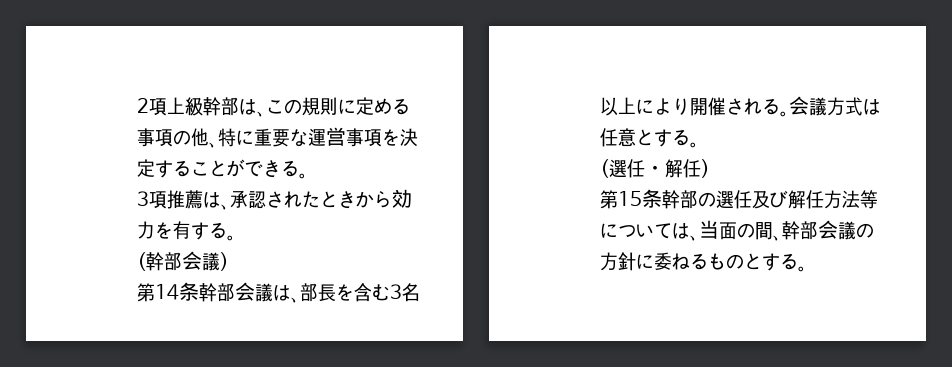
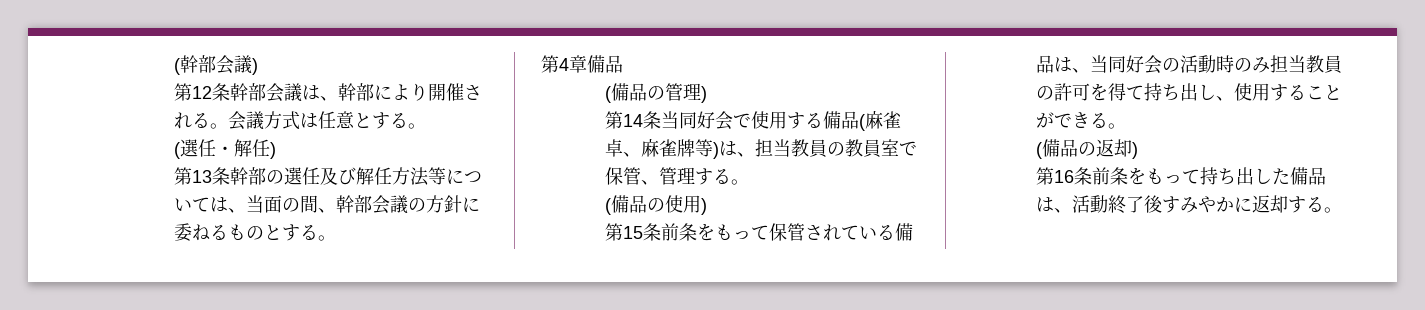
- 2項上級幹部は、この規則に定める事項の他、特に重要な運営事項を決定することができる。
- 3項推薦は、承認されたときから効力を有する。
- 第14条幹部会議は、部長を含む3名以上により開催される。
+ 第12条幹部会議は、幹部により開催される。
- 第15条幹部の選任及び解任方法等については、当面の間、幹部会議の方針に委ねるものとする。
+ 第13条幹部の選任及び解任方法等については、当面の間、幹部会議の方針に委ねるものとする。
+ 第4章備品
+ (備品の管理)
+ 第14条当同好会で使用する備品(麻雀卓、麻雀牌等)は、担当教員の教員室で保管、管理する。
+ (備品の使用)
+ 第15条前条をもって保管されている備品は、当同好会の活動時のみ担当教員の許可を得て持ち出し、使用することができる。
+ (備品の返却)
+ 第16条前条をもって持ち出した備品は、活動終了後すみやかに返却する。

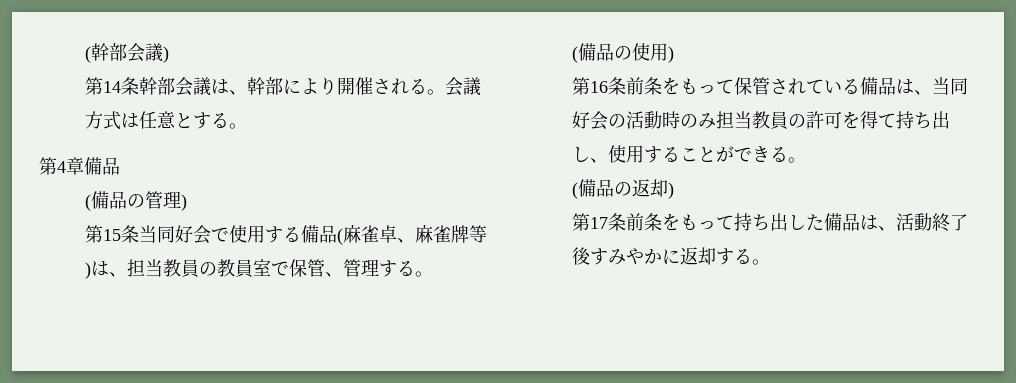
- 第12条幹部会議は、幹部により開催される。
+ 第14条幹部会議は、幹部により開催される。
- (選任・解任)
- 第13条幹部の選任及び解任方法等については、当面の間、幹部会議の方針に委ねるものとする。
- 第14条当同好会で使用する備品(麻雀卓、麻雀牌等)は、担当教員の教員室で保管、管理する。
+ 第15条当同好会で使用する備品(麻雀卓、麻雀牌等)は、担当教員の教員室で保管、管理する。
- 第15条前条をもって保管されている備品は、当同好会の活動時のみ担当教員の許可を得て持ち出し、使用することができる。
+ 第16条前条をもって保管されている備品は、当同好会の活動時のみ担当教員の許可を得て持ち出し、使用することができる。
- 第16条前条をもって持ち出した備品は、活動終了後すみやかに返却する。
+ 第17条前条をもって持ち出した備品は、活動終了後すみやかに返却する。

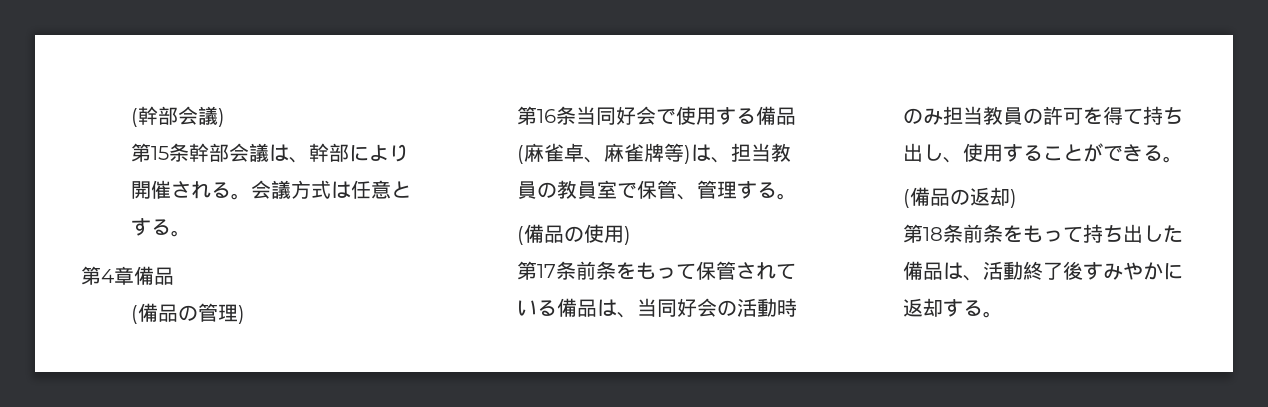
- 第14条幹部会議は、幹部により開催される。
+ 第15条幹部会議は、幹部により開催される。
- 第15条当同好会で使用する備品(麻雀卓、麻雀牌等)は、担当教員の教員室で保管、管理する。
+ 第16条当同好会で使用する備品(麻雀卓、麻雀牌等)は、担当教員の教員室で保管、管理する。
- 第16条前条をもって保管されている備品は、当同好会の活動時のみ担当教員の許可を得て持ち出し、使用することができる。
+ 第17条前条をもって保管されている備品は、当同好会の活動時のみ担当教員の許可を得て持ち出し、使用することができる。
- 第17条前条をもって持ち出した備品は、活動終了後すみやかに返却する。
+ 第18条前条をもって持ち出した備品は、活動終了後すみやかに返却する。

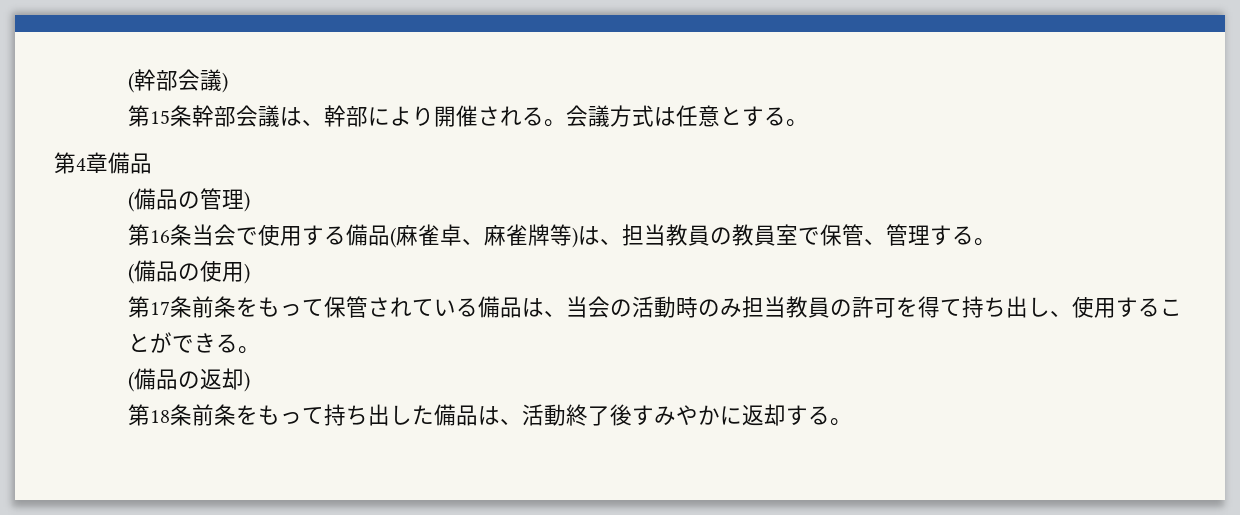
- 第16条当同好会で使用する備品(麻雀卓、麻雀牌等)は、担当教員の教員室で保管、管理する。
+ 第16条当会で使用する備品(麻雀卓、麻雀牌等)は、担当教員の教員室で保管、管理する。
- 第17条前条をもって保管されている備品は、当同好会の活動時のみ担当教員の許可を得て持ち出し、使用することができる。
+ 第17条前条をもって保管されている備品は、当会の活動時のみ担当教員の許可を得て持ち出し、使用することができる。

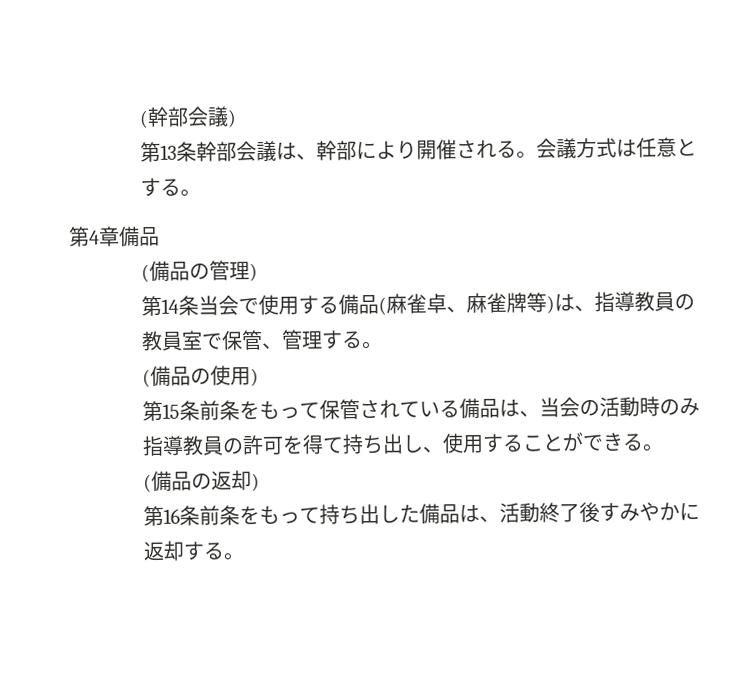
- 第15条幹部会議は、幹部により開催される。
+ 第13条幹部会議は、幹部により開催される。
- 第16条当会で使用する備品(麻雀卓、麻雀牌等)は、担当教員の教員室で保管、管理する。
+ 第14条当会で使用する備品(麻雀卓、麻雀牌等)は、指導教員の教員室で保管、管理する。
- 第17条前条をもって保管されている備品は、当会の活動時のみ担当教員の許可を得て持ち出し、使用することができる。
+ 第15条前条をもって保管されている備品は、当会の活動時のみ指導教員の許可を得て持ち出し、使用することができる。
- 第18条前条をもって持ち出した備品は、活動終了後すみやかに返却する。
+ 第16条前条をもって持ち出した備品は、活動終了後すみやかに返却する。

